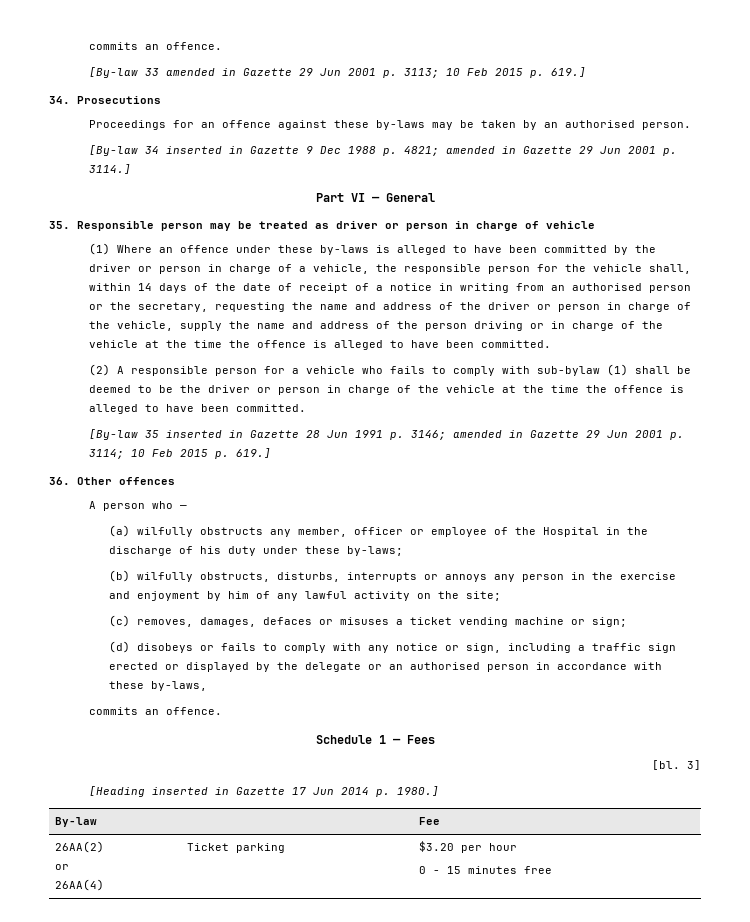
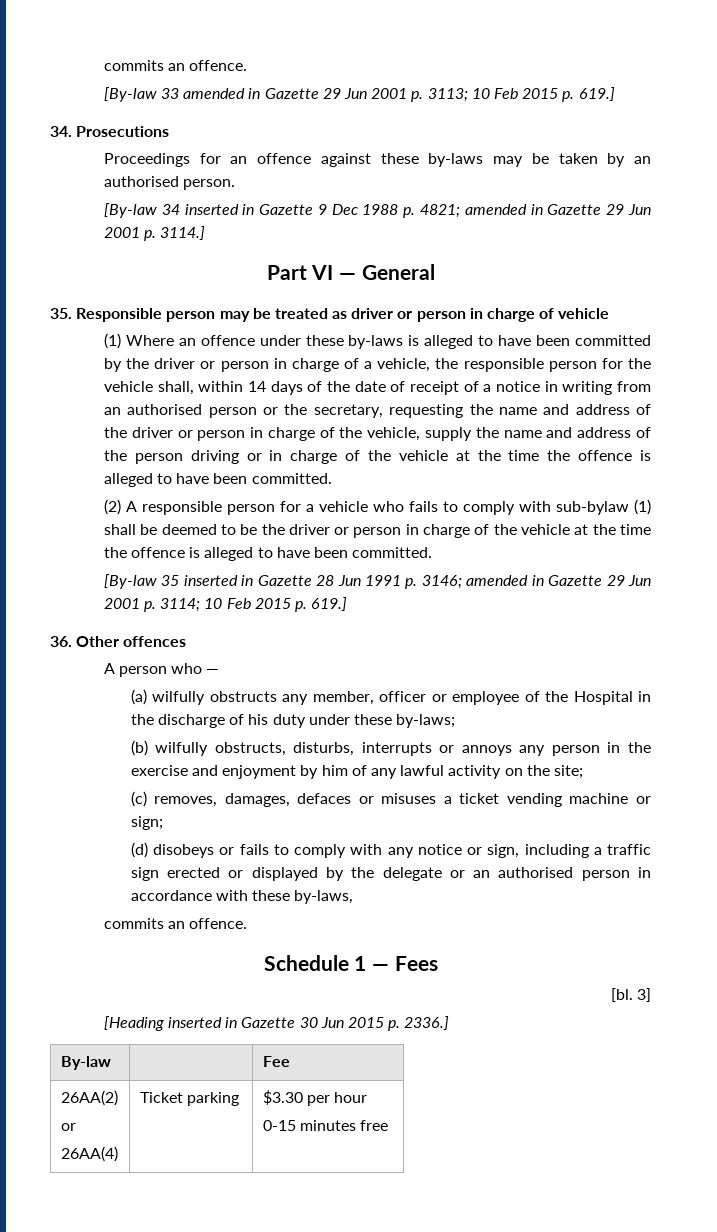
- [Heading inserted in Gazette 17 Jun 2014 p. 1980.]
+ [Heading inserted in Gazette 30 Jun 2015 p. 2336.]
  26AA(2)
  or
- 26AA(4) | Ticket parking | $3.20 per hour
- 0 - 15 minutes free
+ 26AA(4) | Ticket parking | $3.30 per hour
+ 0-15 minutes free

